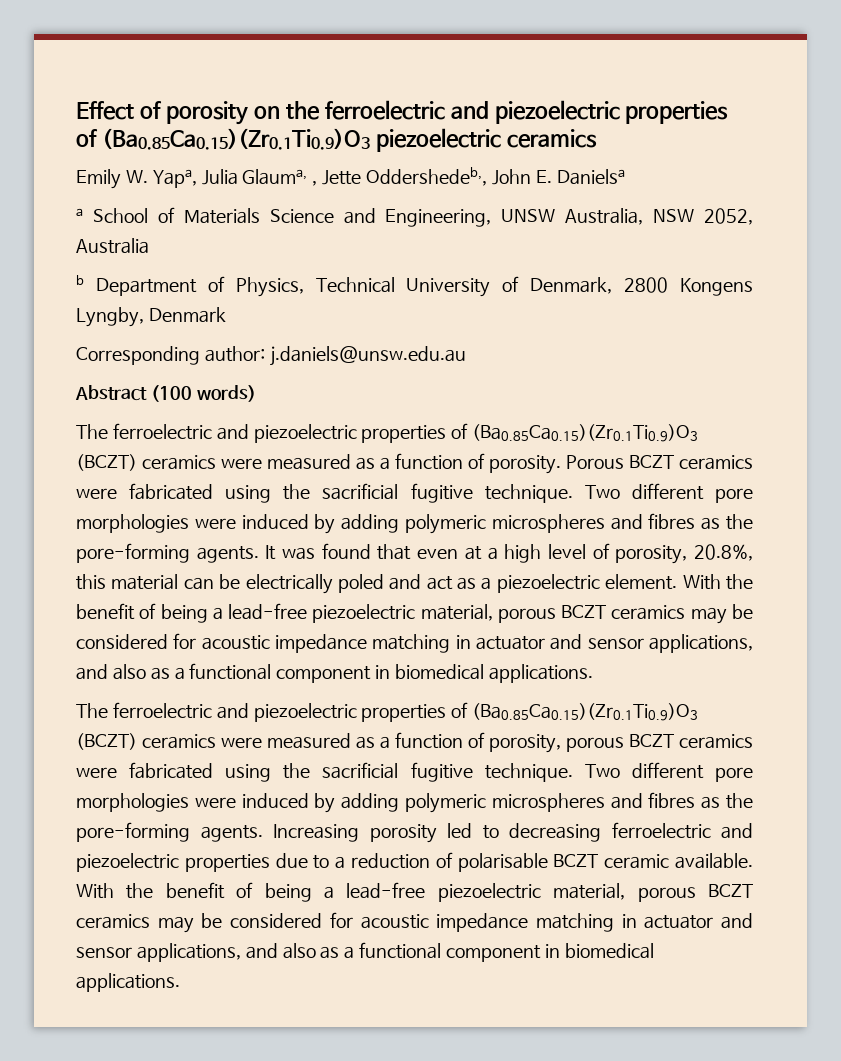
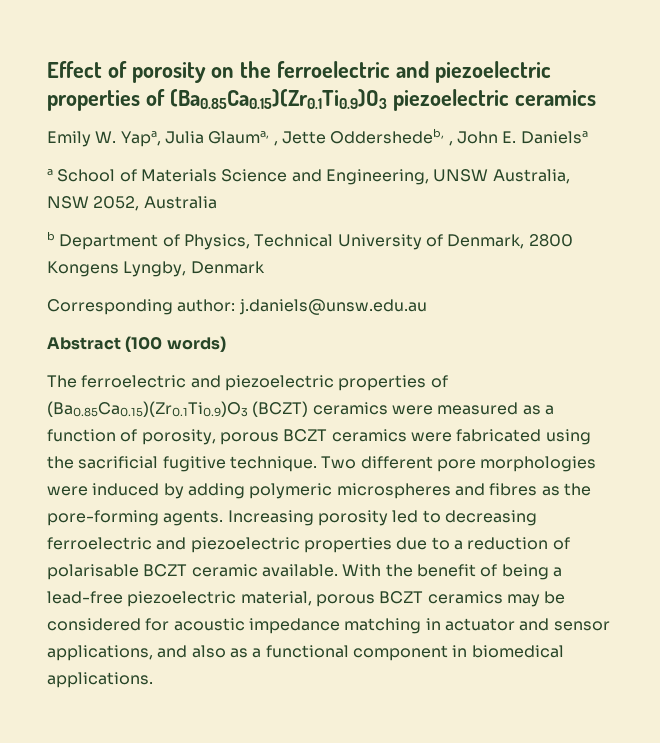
- Emily W. Yapa, Julia Glauma, , Jette Oddershedeb,, John E. Danielsa
+ Emily W. Yapa, Julia Glauma, , Jette Oddershedeb, , John E. Danielsa
- The ferroelectric and piezoelectric properties of (Ba0.85Ca0.15)(Zr0.1Ti0.9)O3 (BCZT) ceramics were measured as a function of porosity. Porous BCZT ceramics were fabricated using the sacrificial fugitive technique. Two different pore morphologies were induced by adding polymeric microspheres and fibres as the pore-forming agents. It was found that even at a high level of porosity, 20.8%, this material can be electrically poled and act as a piezoelectric element. With the benefit of being a lead-free piezoelectric material, porous BCZT ceramics may be considered for acoustic impedance matching in actuator and sensor applications, and also as a functional component in biomedical applications.

